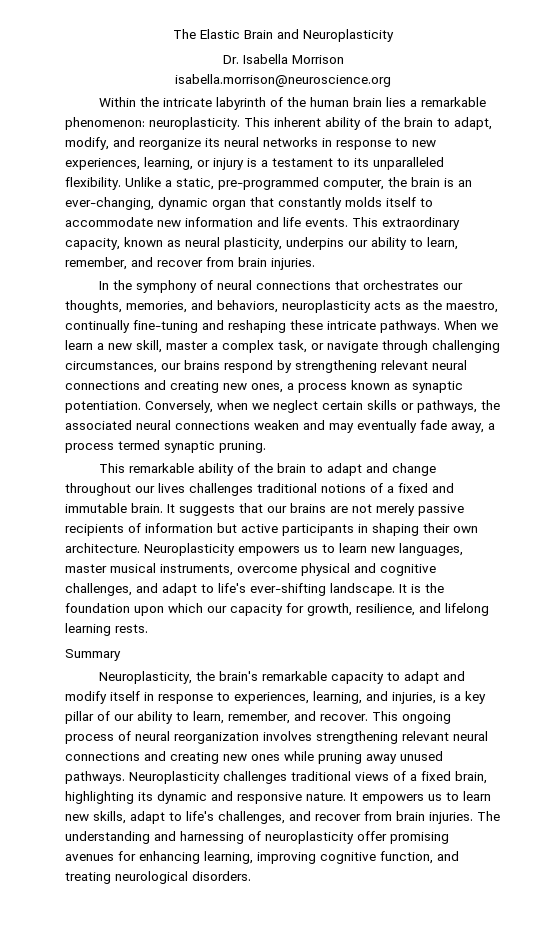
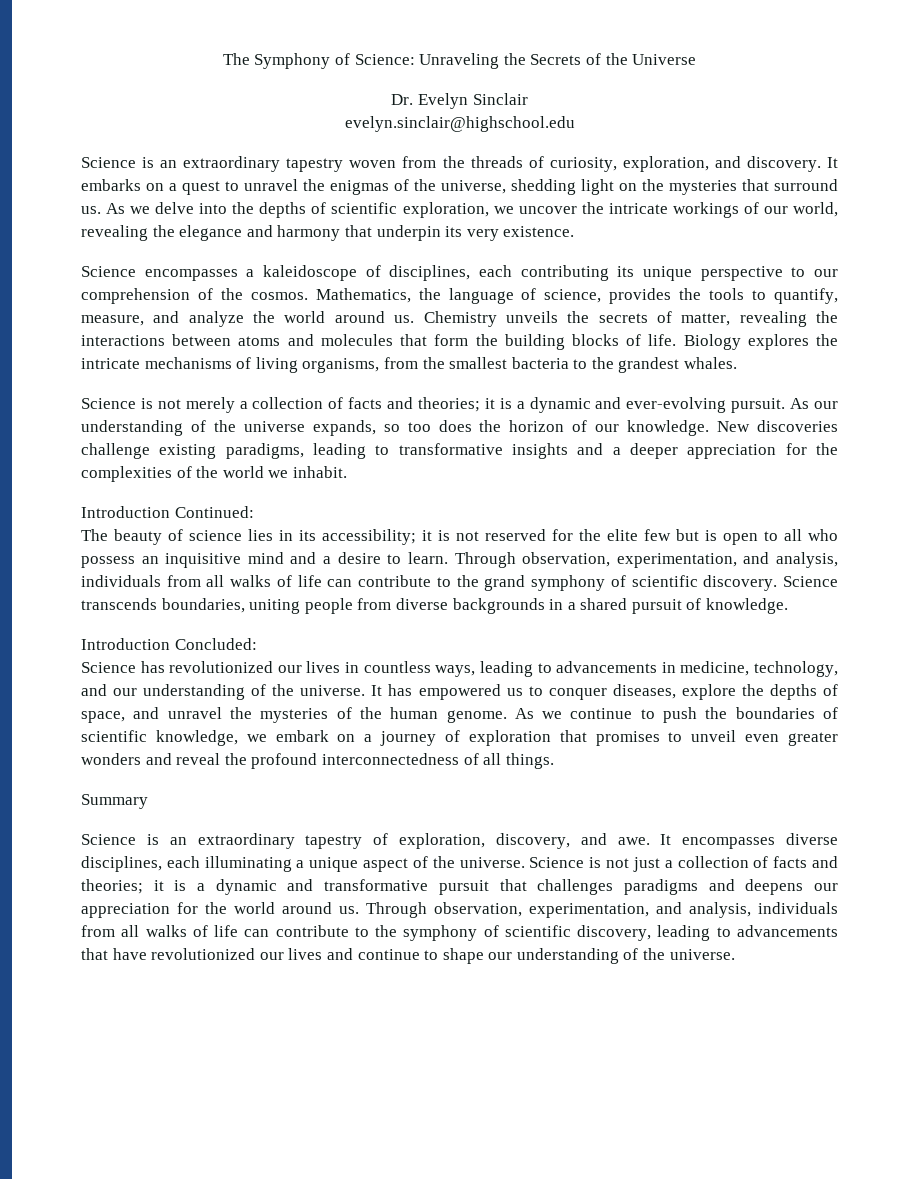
- The Elastic Brain and Neuroplasticity
- Dr. Isabella Morrison
- isabella.morrison@neuroscience.org
- Within the intricate labyrinth of the human brain lies a remarkable phenomenon: neuroplasticity. This inherent ability of the brain to adapt, modify, and reorganize its neural networks in response to new experiences, learning, or injury is a testament to its unparalleled flexibility. Unlike a static, pre-programmed computer, the brain is an ever-changing, dynamic organ that constantly molds itself to accommodate new information and life events. This extraordinary capacity, known as neural plasticity, underpins our ability to learn, remember, and recover from brain injuries.
- In the symphony of neural connections that orchestrates our thoughts, memories, and behaviors, neuroplasticity acts as the maestro, continually fine-tuning and reshaping these intricate pathways. When we learn a new skill, master a complex task, or navigate through challenging circumstances, our brains respond by strengthening relevant neural connections and creating new ones, a process known as synaptic potentiation. Conversely, when we neglect certain skills or pathways, the associated neural connections weaken and may eventually fade away, a process termed synaptic pruning.
- This remarkable ability of the brain to adapt and change throughout our lives challenges traditional notions of a fixed and immutable brain. It suggests that our brains are not merely passive recipients of information but active participants in shaping their own architecture. Neuroplasticity empowers us to learn new languages, master musical instruments, overcome physical and cognitive challenges, and adapt to life's ever-shifting landscape. It is the foundation upon which our capacity for growth, resilience, and lifelong learning rests.
+ The Symphony of Science: Unraveling the Secrets of the Universe
+ Dr. Evelyn Sinclair
+ evelyn.sinclair@highschool.edu
+ Science is an extraordinary tapestry woven from the threads of curiosity, exploration, and discovery. It embarks on a quest to unravel the enigmas of the universe, shedding light on the mysteries that surround us. As we delve into the depths of scientific exploration, we uncover the intricate workings of our world, revealing the elegance and harmony that underpin its very existence.
+ Science encompasses a kaleidoscope of disciplines, each contributing its unique perspective to our comprehension of the cosmos. Mathematics, the language of science, provides the tools to quantify, measure, and analyze the world around us. Chemistry unveils the secrets of matter, revealing the interactions between atoms and molecules that form the building blocks of life. Biology explores the intricate mechanisms of living organisms, from the smallest bacteria to the grandest whales.
+ Science is not merely a collection of facts and theories; it is a dynamic and ever-evolving pursuit. As our understanding of the universe expands, so too does the horizon of our knowledge. New discoveries challenge existing paradigms, leading to transformative insights and a deeper appreciation for the complexities of the world we inhabit.
+ Introduction Continued:
+ The beauty of science lies in its accessibility; it is not reserved for the elite few but is open to all who possess an inquisitive mind and a desire to learn. Through observation, experimentation, and analysis, individuals from all walks of life can contribute to the grand symphony of scientific discovery. Science transcends boundaries, uniting people from diverse backgrounds in a shared pursuit of knowledge.
+ Introduction Concluded:
+ Science has revolutionized our lives in countless ways, leading to advancements in medicine, technology, and our understanding of the universe. It has empowered us to conquer diseases, explore the depths of space, and unravel the mysteries of the human genome. As we continue to push the boundaries of scientific knowledge, we embark on a journey of exploration that promises to unveil even greater wonders and reveal the profound interconnectedness of all things.
  Summary
- Neuroplasticity, the brain's remarkable capacity to adapt and modify itself in response to experiences, learning, and injuries, is a key pillar of our ability to learn, remember, and recover. This ongoing process of neural reorganization involves strengthening relevant neural connections and creating new ones while pruning away unused pathways. Neuroplasticity challenges traditional views of a fixed brain, highlighting its dynamic and responsive nature. It empowers us to learn new skills, adapt to life's challenges, and recover from brain injuries. The understanding and harnessing of neuroplasticity offer promising avenues for enhancing learning, improving cognitive function, and treating neurological disorders.
+ Science is an extraordinary tapestry of exploration, discovery, and awe. It encompasses diverse disciplines, each illuminating a unique aspect of the universe. Science is not just a collection of facts and theories; it is a dynamic and transformative pursuit that challenges paradigms and deepens our appreciation for the world around us. Through observation, experimentation, and analysis, individuals from all walks of life can contribute to the symphony of scientific discovery, leading to advancements that have revolutionized our lives and continue to shape our understanding of the universe.

